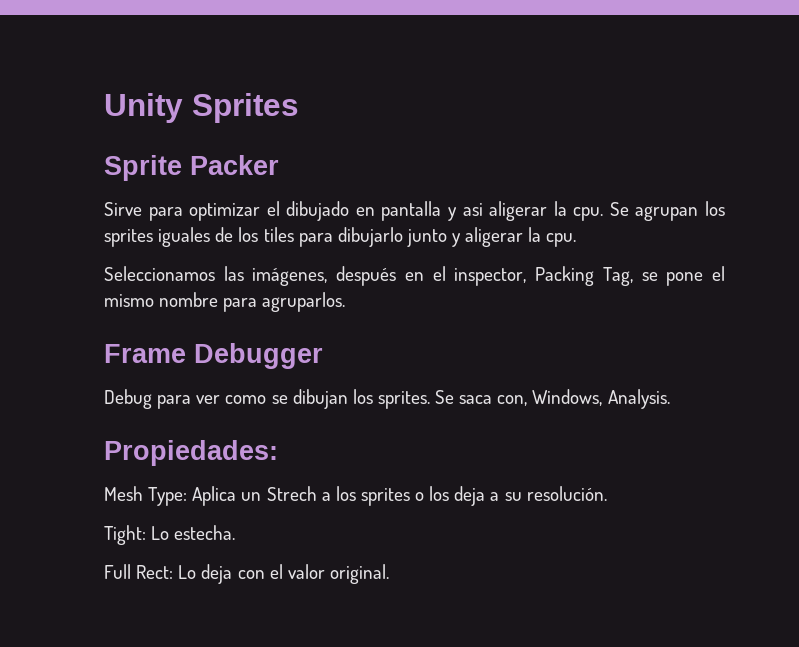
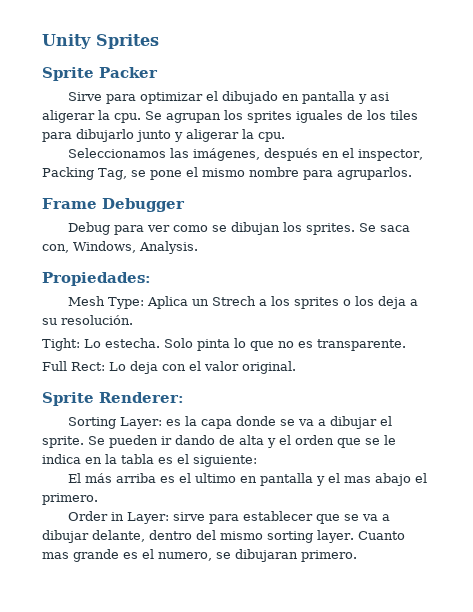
+ Solo pinta lo que no es transparente.
+ Sprite Renderer:
+ Sorting Layer: es la capa donde se va a dibujar el sprite. Se pueden ir dando de alta y el orden que se le indica en la tabla es el siguiente:
+ El más arriba es el ultimo en pantalla y el mas abajo el primero.
+ Order in Layer: sirve para establecer que se va a dibujar delante, dentro del mismo sorting layer. Cuanto mas grande es el numero, se dibujaran primero.

